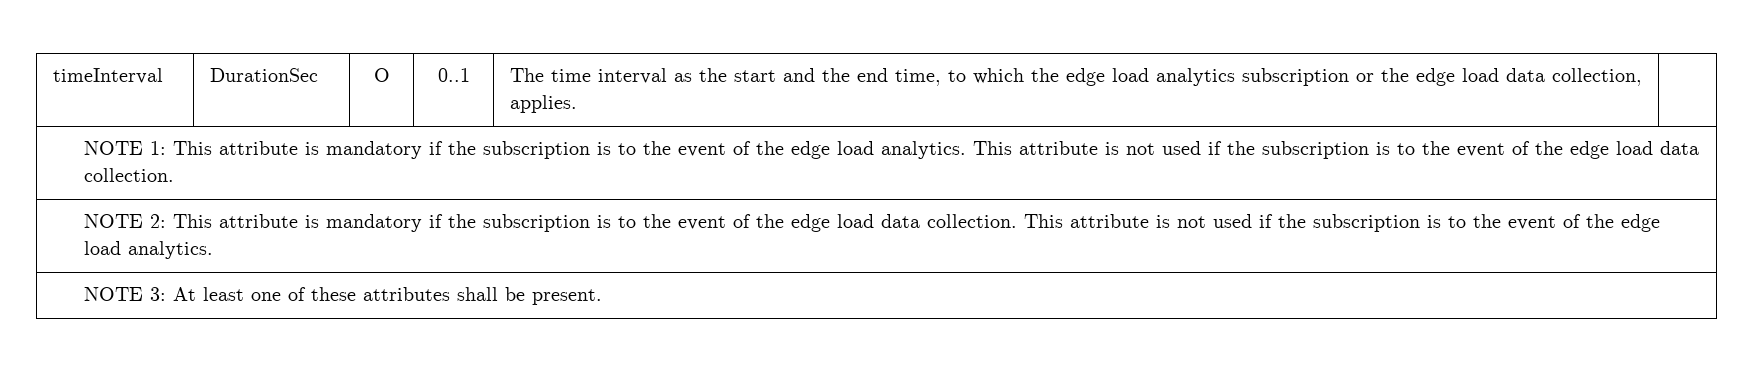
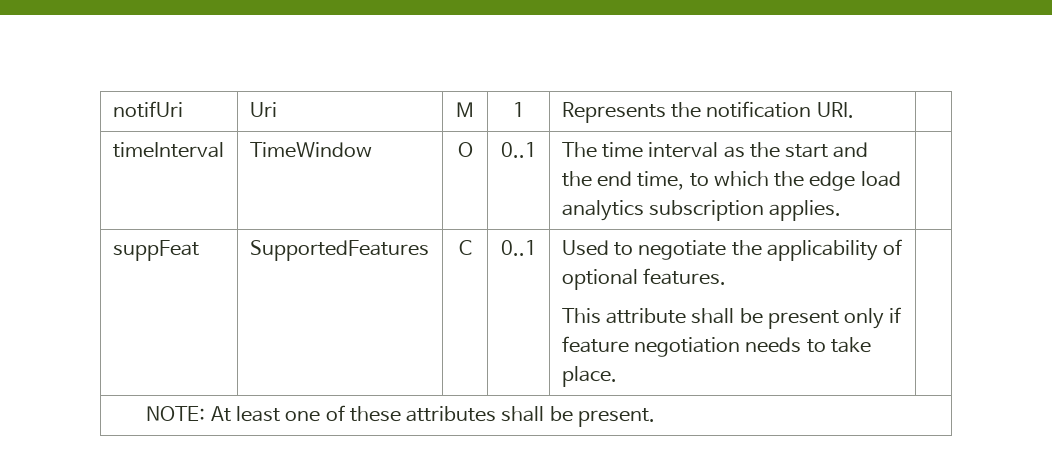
+ notifUri | Uri | M | 1 | Represents the notification URI. |
- timeInterval | DurationSec | O | 0..1 | The time interval as the start and the end time, to which the edge load analytics subscription or the edge load data collection, applies. |
- NOTE 1: This attribute is mandatory if the subscription is to the event of the edge load analytics. This attribute is not used if the subscription is to the event of the edge load data collection.
- NOTE 2: This attribute is mandatory if the subscription is to the event of the edge load data collection. This attribute is not used if the subscription is to the event of the edge load analytics.
- NOTE 3: At least one of these attributes shall be present.
+ timeInterval | TimeWindow | O | 0..1 | The time interval as the start and the end time, to which the edge load analytics subscription applies. |
+ suppFeat | SupportedFeatures | C | 0..1 | Used to negotiate the applicability of optional features.
+ This attribute shall be present only if feature negotiation needs to take place. |
+ NOTE: At least one of these attributes shall be present.

